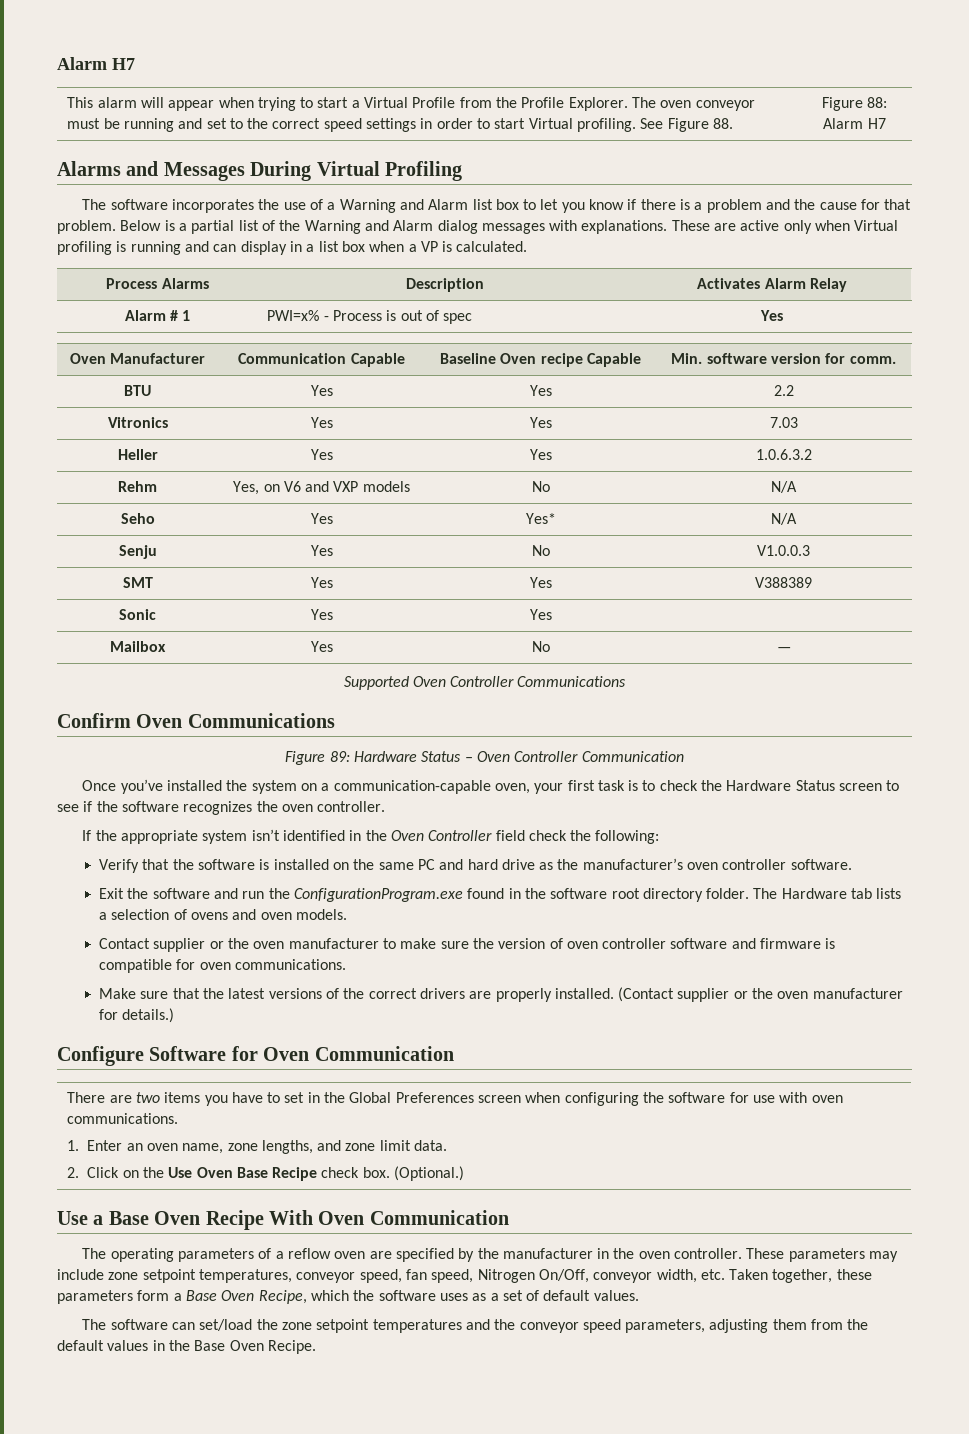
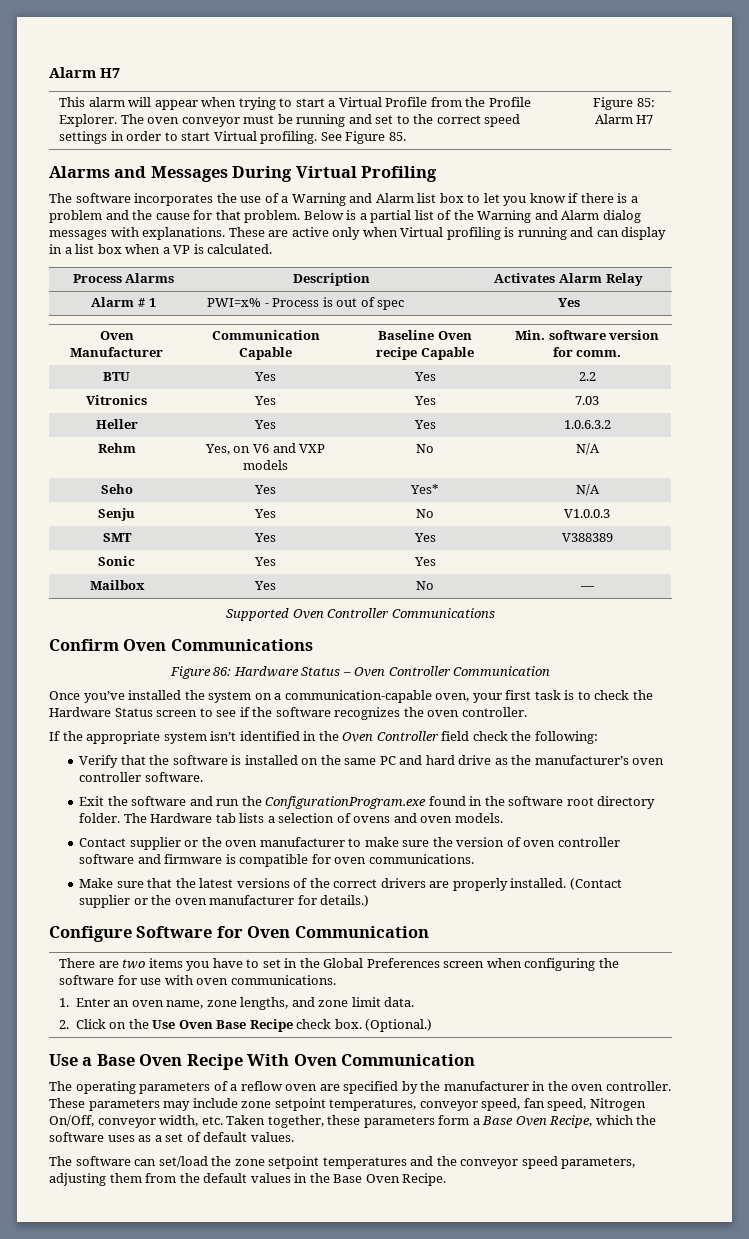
- See Figure 88. | Figure 88: Alarm H7
+ See Figure 85. | Figure 85: Alarm H7
- Figure 89: Hardware Status – Oven Controller Communication
+ Figure 86: Hardware Status – Oven Controller Communication

